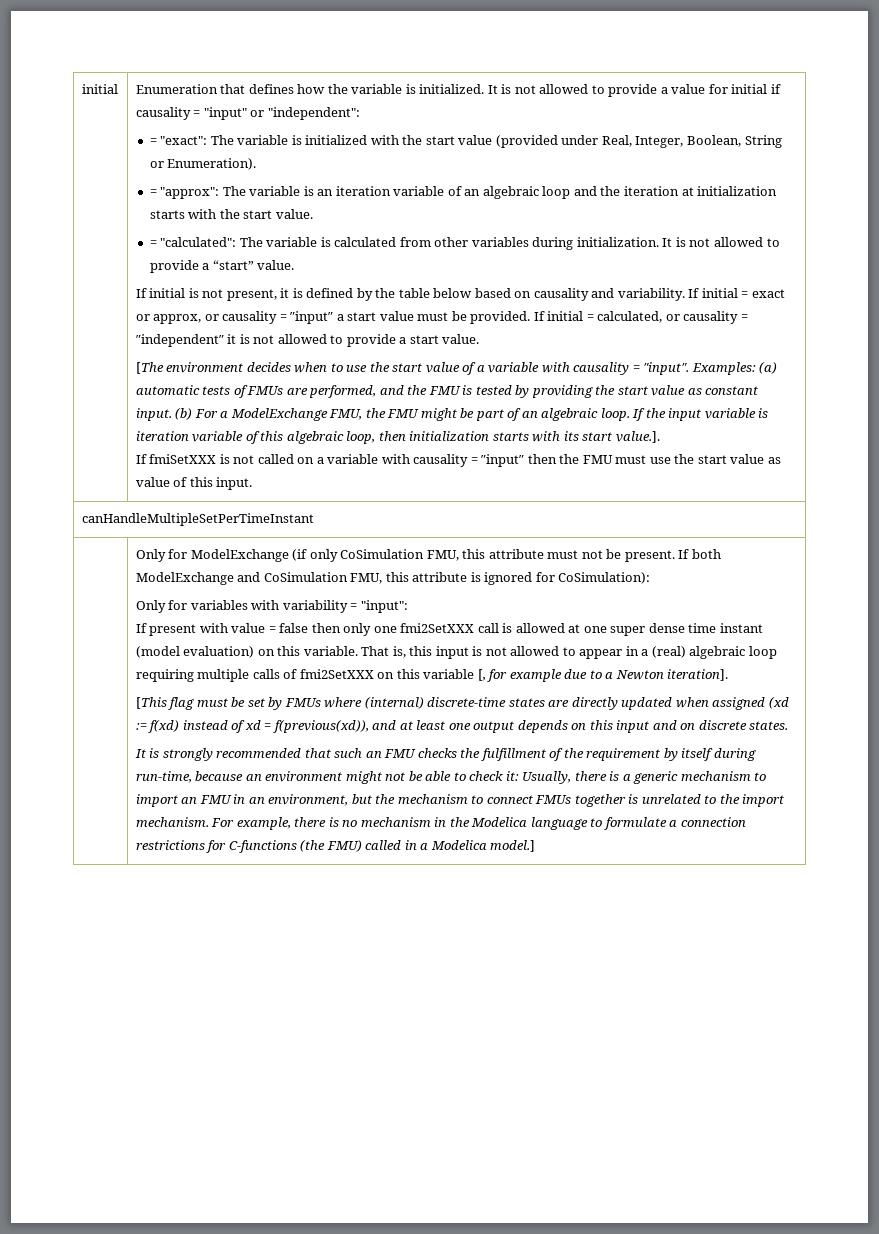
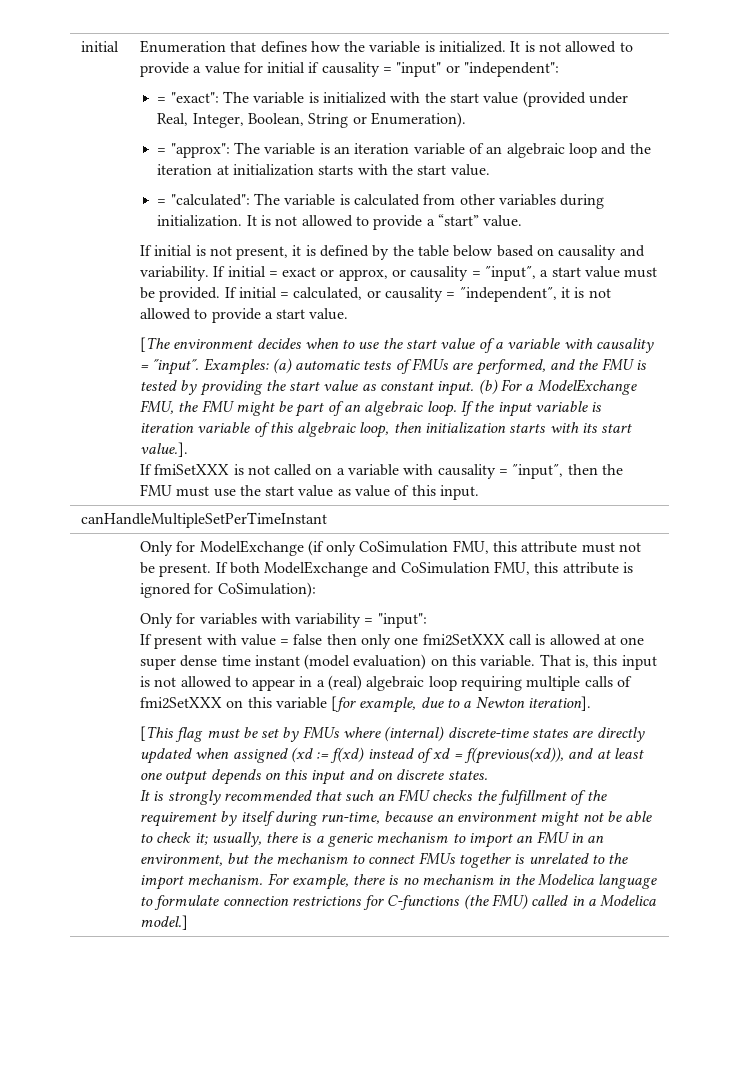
- If initial = exact or approx, or causality = ″input″ a start value must be provided.
+ If initial = exact or approx, or causality = ″input″, a start value must be provided.
- If initial = calculated, or causality = ″independent″ it is not allowed to provide a start value.
+ If initial = calculated, or causality = ″independent″, it is not allowed to provide a start value.
- If fmiSetXXX is not called on a variable with causality = ″input″ then the FMU must use the start value as value of this input.
+ If fmiSetXXX is not called on a variable with causality = ″input″, then the FMU must use the start value as value of this input.
- That is, this input is not allowed to appear in a (real) algebraic loop requiring multiple calls of fmi2SetXXX on this variable [, for example due to a Newton iteration].
+ That is, this input is not allowed to appear in a (real) algebraic loop requiring multiple calls of fmi2SetXXX on this variable [for example, due to a Newton iteration].
- It is strongly recommended that such an FMU checks the fulfillment of the requirement by itself during run-time, because an environment might not be able to check it: Usually, there is a generic mechanism to import an FMU in an environment, but the mechanism to connect FMUs together is unrelated to the import mechanism.
+ It is strongly recommended that such an FMU checks the fulfillment of the requirement by itself during run-time, because an environment might not be able to check it; usually, there is a generic mechanism to import an FMU in an environment, but the mechanism to connect FMUs together is unrelated to the import mechanism.
- For example, there is no mechanism in the Modelica language to formulate a connection restrictions for C-functions (the FMU) called in a Modelica model.]
+ For example, there is no mechanism in the Modelica language to formulate connection restrictions for C-functions (the FMU) called in a Modelica model.]

